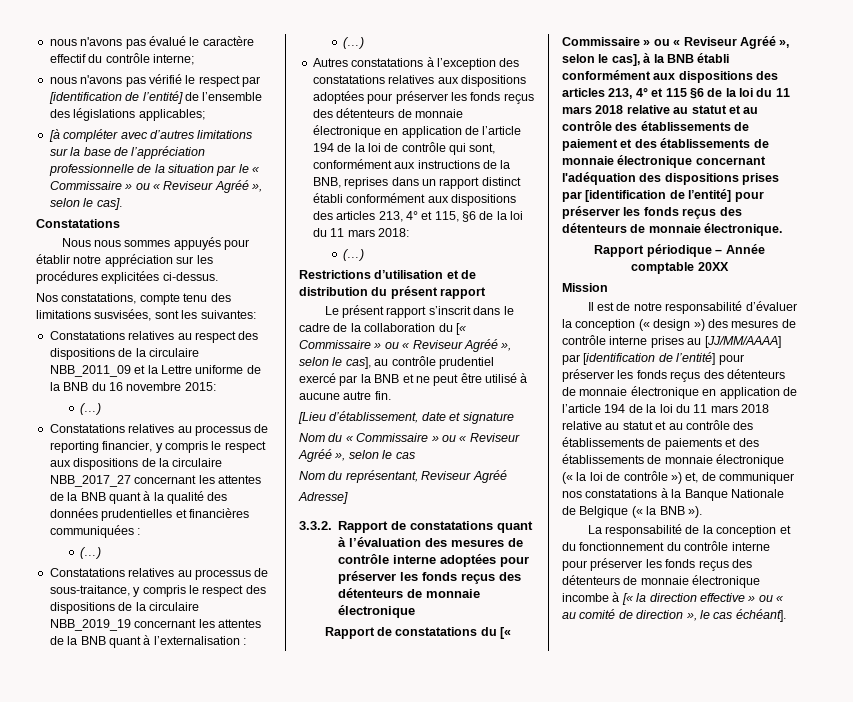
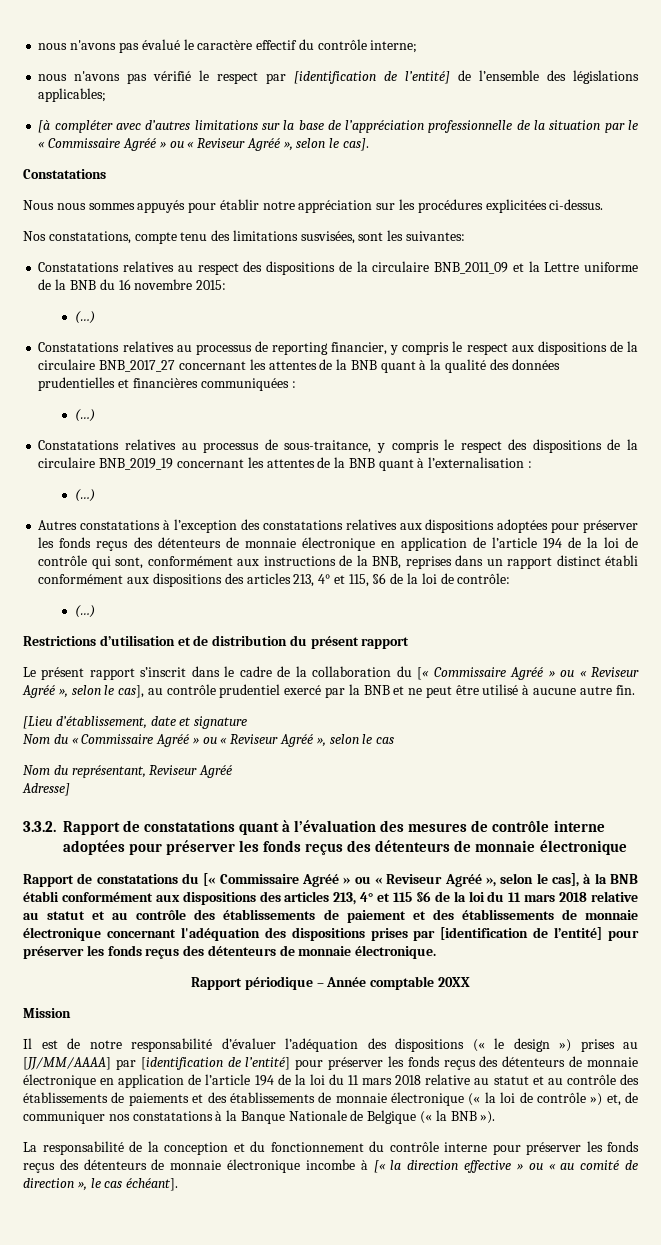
- [à compléter avec d’autres limitations sur la base de l’appréciation professionnelle de la situation par le « Commissaire » ou « Reviseur Agréé », selon le cas].
+ [à compléter avec d’autres limitations sur la base de l’appréciation professionnelle de la situation par le « Commissaire Agréé » ou « Reviseur Agréé », selon le cas].
- Constatations relatives au respect des dispositions de la circulaire NBB_2011_09 et la Lettre uniforme de la BNB du 16 novembre 2015:
+ Constatations relatives au respect des dispositions de la circulaire BNB_2011_09 et la Lettre uniforme de la BNB du 16 novembre 2015:
- Constatations relatives au processus de reporting financier, y compris le respect aux dispositions de la circulaire NBB_2017_27 concernant les attentes de la BNB quant à la qualité des données prudentielles et financières communiquées :
+ Constatations relatives au processus de reporting financier, y compris le respect aux dispositions de la circulaire BNB_2017_27 concernant les attentes de la BNB quant à la qualité des données prudentielles et financières communiquées :
- Constatations relatives au processus de sous-traitance, y compris le respect des dispositions de la circulaire NBB_2019_19 concernant les attentes de la BNB quant à l’externalisation :
+ Constatations relatives au processus de sous-traitance, y compris le respect des dispositions de la circulaire BNB_2019_19 concernant les attentes de la BNB quant à l’externalisation :
- Autres constatations à l’exception des constatations relatives aux dispositions adoptées pour préserver les fonds reçus des détenteurs de monnaie électronique en application de l’article 194 de la loi de contrôle qui sont, conformément aux instructions de la BNB, reprises dans un rapport distinct établi conformément aux dispositions des articles 213, 4° et 115, §6 de la loi du 11 mars 2018:
+ Autres constatations à l’exception des constatations relatives aux dispositions adoptées pour préserver les fonds reçus des détenteurs de monnaie électronique en application de l’article 194 de la loi de contrôle qui sont, conformément aux instructions de la BNB, reprises dans un rapport distinct établi conformément aux dispositions des articles 213, 4° et 115, §6 de la loi de contrôle:
- Le présent rapport s’inscrit dans le cadre de la collaboration du [« Commissaire » ou « Reviseur Agréé », selon le cas], au contrôle prudentiel exercé par la BNB et ne peut être utilisé à aucune autre fin.
+ Le présent rapport s’inscrit dans le cadre de la collaboration du [« Commissaire Agréé » ou « Reviseur Agréé », selon le cas], au contrôle prudentiel exercé par la BNB et ne peut être utilisé à aucune autre fin.
- Nom du « Commissaire » ou « Reviseur Agréé », selon le cas
+ Nom du « Commissaire Agréé » ou « Reviseur Agréé », selon le cas
- Rapport de constatations du [« Commissaire » ou « Reviseur Agréé », selon le cas], à la BNB établi conformément aux dispositions des articles 213, 4° et 115 §6 de la loi du 11 mars 2018 relative au statut et au contrôle des établissements de paiement et des établissements de monnaie électronique concernant l'adéquation des dispositions prises par [identification de l’entité] pour préserver les fonds reçus des détenteurs de monnaie électronique.
+ Rapport de constatations du [« Commissaire Agréé » ou « Reviseur Agréé », selon le cas], à la BNB établi conformément aux dispositions des articles 213, 4° et 115 §6 de la loi du 11 mars 2018 relative au statut et au contrôle des établissements de paiement et des établissements de monnaie électronique concernant l'adéquation des dispositions prises par [identification de l’entité] pour préserver les fonds reçus des détenteurs de monnaie électronique.
- Il est de notre responsabilité d’évaluer la conception (« design ») des mesures de contrôle interne prises au [JJ/MM/AAAA] par [identification de l’entité] pour préserver les fonds reçus des détenteurs de monnaie électronique en application de l’article 194 de la loi du 11 mars 2018 relative au statut et au contrôle des établissements de paiements et des établissements de monnaie électronique (« la loi de contrôle ») et, de communiquer nos constatations à la Banque Nationale de Belgique (« la BNB »).
+ Il est de notre responsabilité d’évaluer l’adéquation des dispositions (« le design ») prises au [JJ/MM/AAAA] par [identification de l’entité] pour préserver les fonds reçus des détenteurs de monnaie électronique en application de l’article 194 de la loi du 11 mars 2018 relative au statut et au contrôle des établissements de paiements et des établissements de monnaie électronique (« la loi de contrôle ») et, de communiquer nos constatations à la Banque Nationale de Belgique (« la BNB »).

